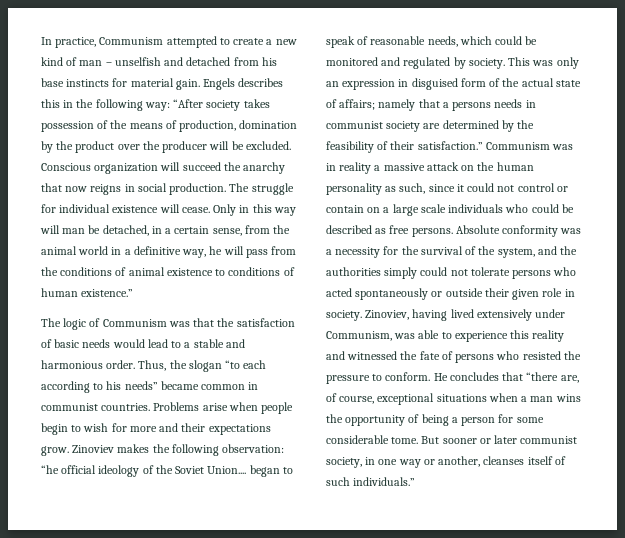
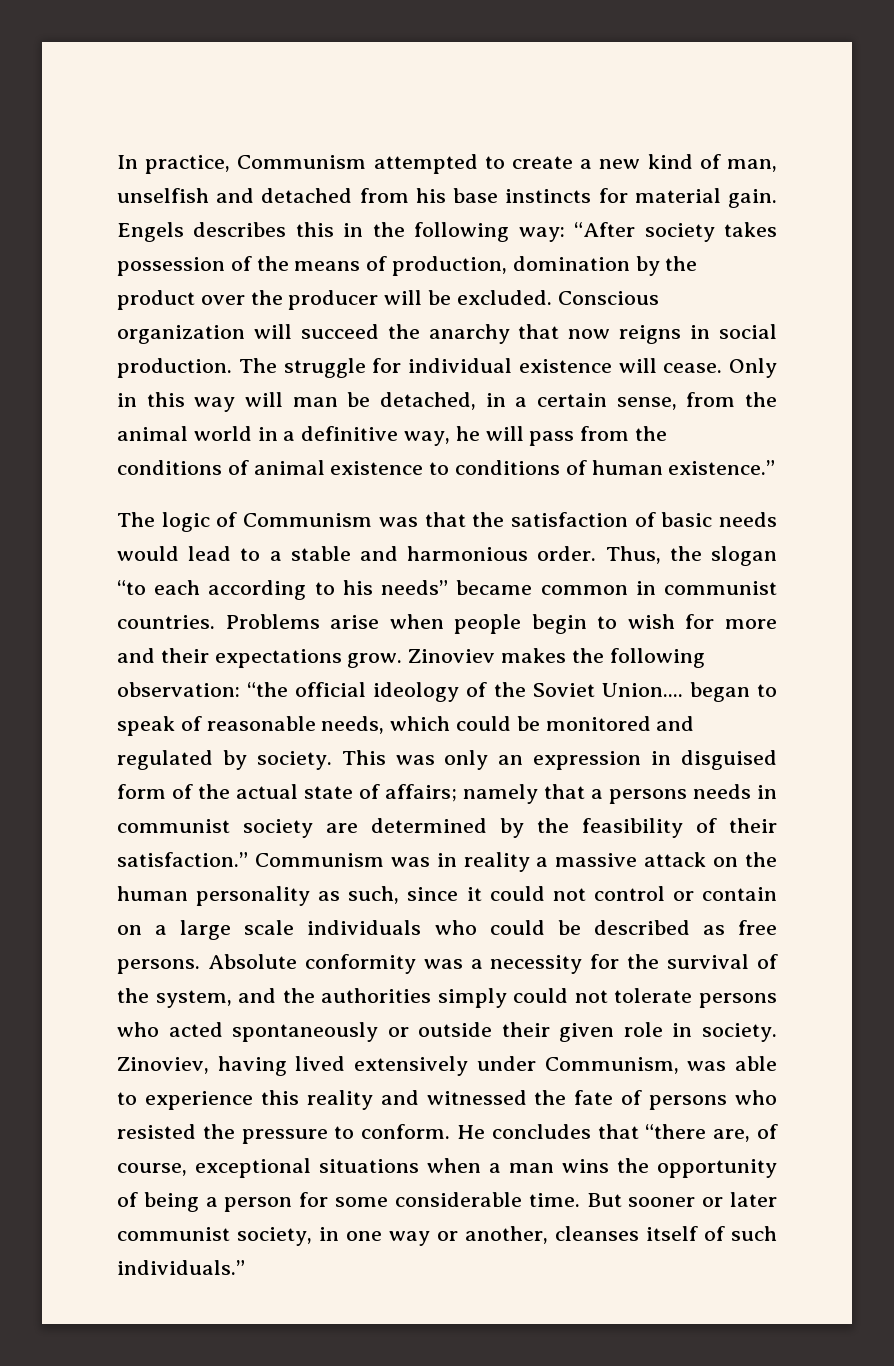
- In practice, Communism attempted to create a new kind of man – unselfish and detached from his base instincts for material gain.
+ In practice, Communism attempted to create a new kind of man, unselfish and detached from his base instincts for material gain.
- Zinoviev makes the following observation: “he official ideology of the Soviet Union.... began to speak of reasonable needs, which could be monitored and regulated by society.
+ Zinoviev makes the following observation: “the official ideology of the Soviet Union.... began to speak of reasonable needs, which could be monitored and regulated by society.
- He concludes that “there are, of course, exceptional situations when a man wins the opportunity of being a person for some considerable tome.
+ He concludes that “there are, of course, exceptional situations when a man wins the opportunity of being a person for some considerable time.

